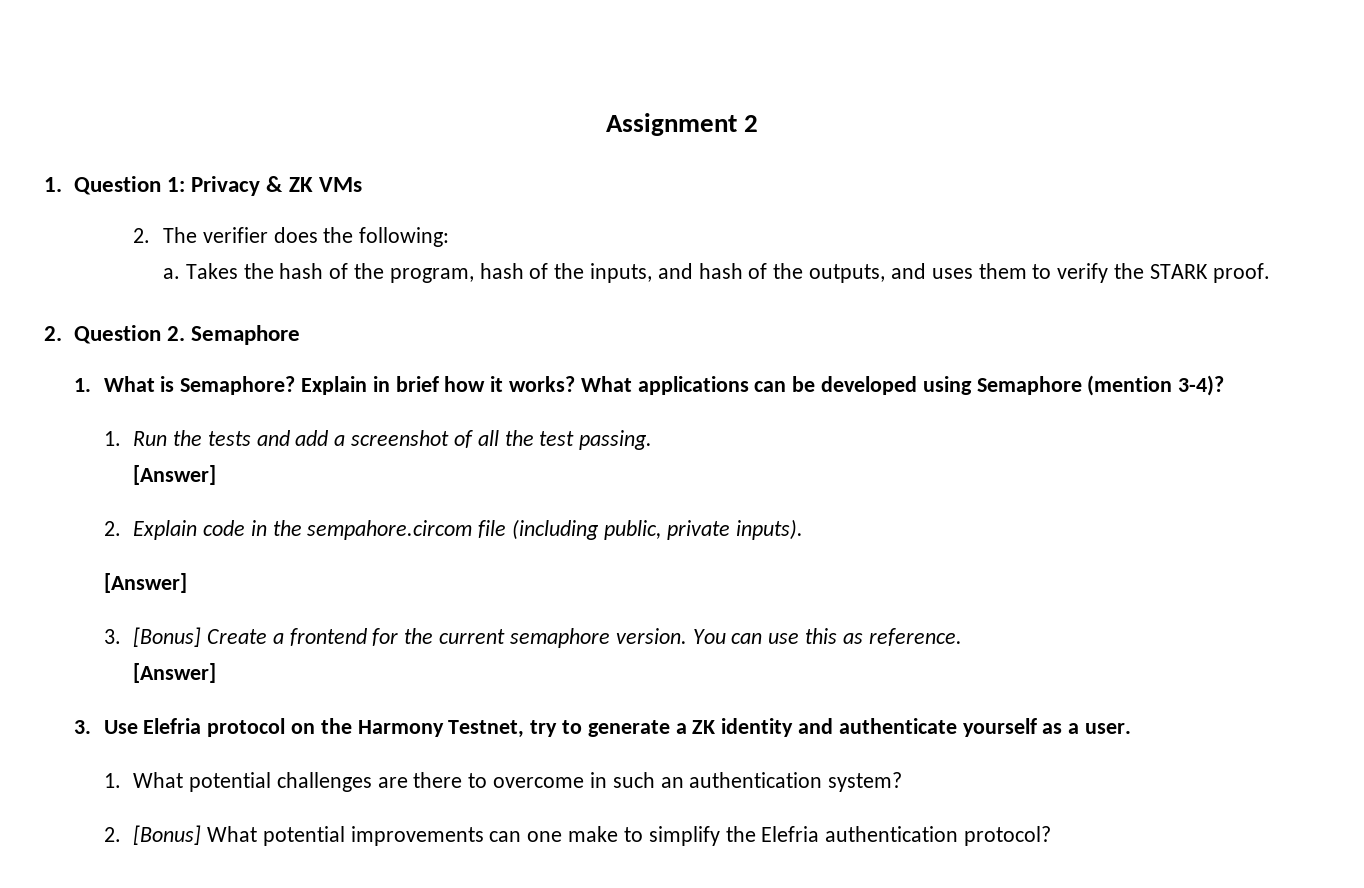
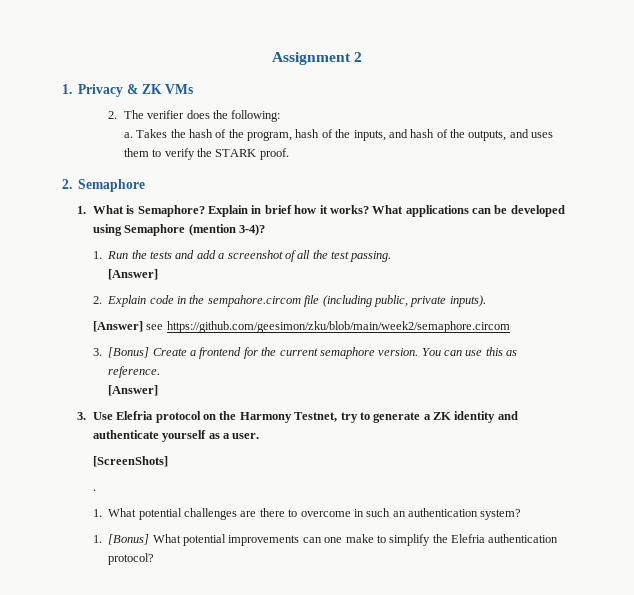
- 1. Question 1: Privacy & ZK VMs
+ 1. Privacy & ZK VMs
- 2. Question 2. Semaphore
+ 2. Semaphore
  2. Explain code in the sempahore.circom file (including public, private inputs).
- [Answer]
+ [Answer] see https://github.com/geesimon/zku/blob/main/week2/semaphore.circom
+ [ScreenShots]
+ .
- 2. [Bonus] What potential improvements can one make to simplify the Elefria authentication protocol?
+ 1. [Bonus] What potential improvements can one make to simplify the Elefria authentication protocol?

